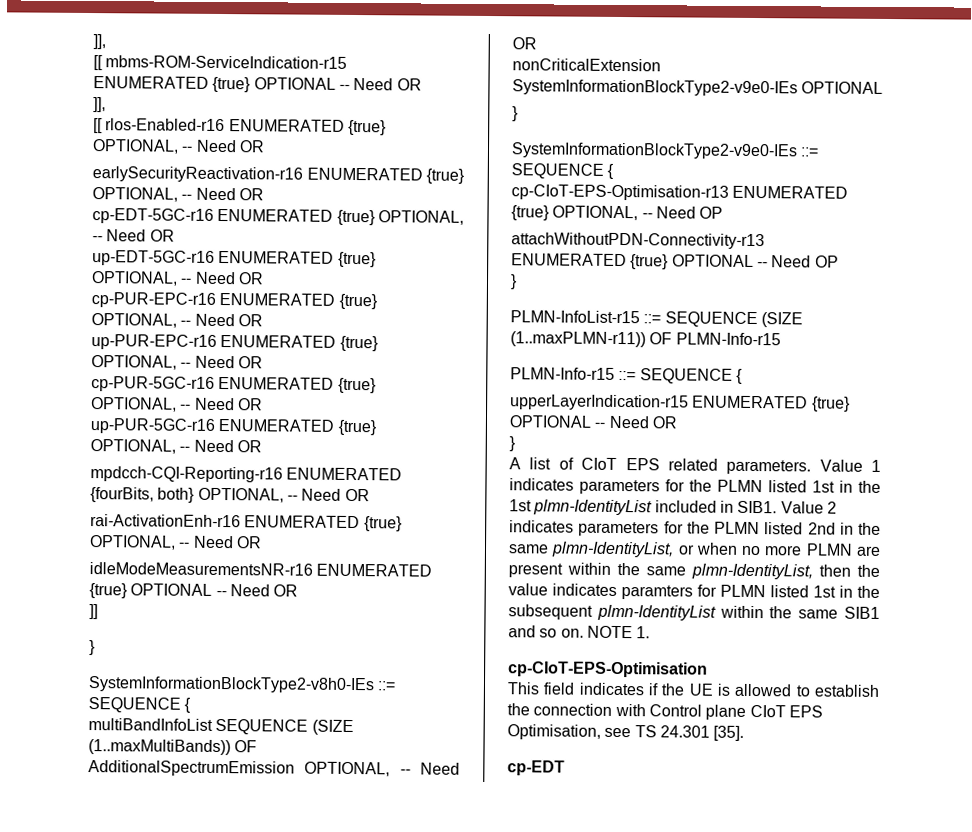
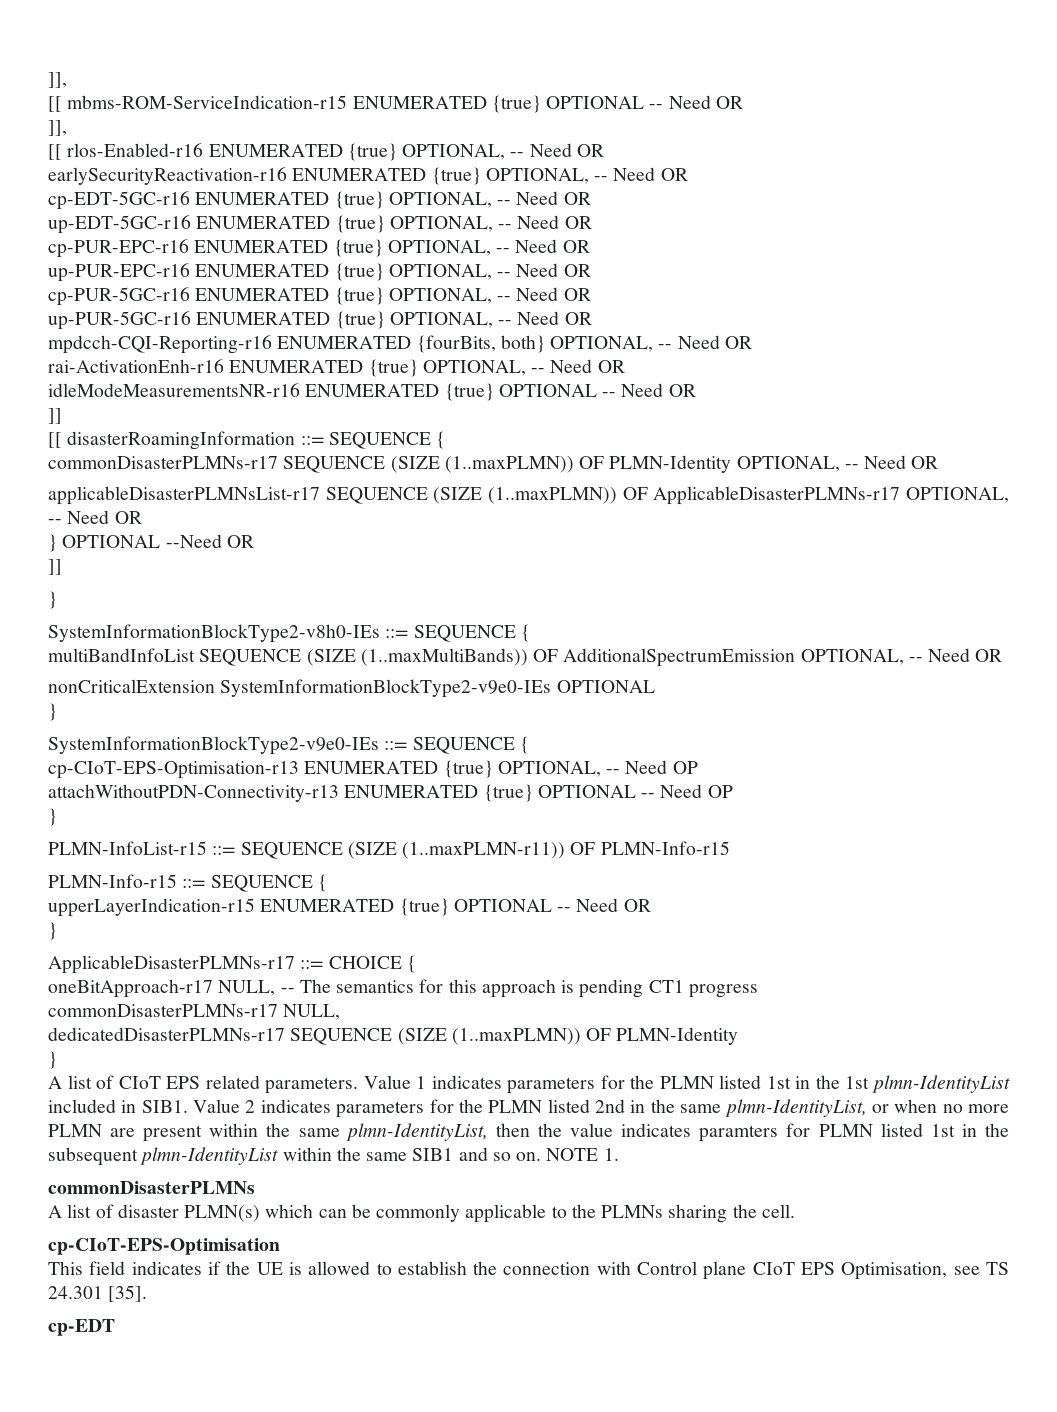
+ [[ disasterRoamingInformation ::= SEQUENCE {
+ commonDisasterPLMNs-r17 SEQUENCE (SIZE (1..maxPLMN)) OF PLMN-Identity OPTIONAL, -- Need OR
+ applicableDisasterPLMNsList-r17 SEQUENCE (SIZE (1..maxPLMN)) OF ApplicableDisasterPLMNs-r17 OPTIONAL, -- Need OR
+ } OPTIONAL --Need OR
+ ]]
+ ApplicableDisasterPLMNs-r17 ::= CHOICE {
+ oneBitApproach-r17 NULL, -- The semantics for this approach is pending CT1 progress
+ commonDisasterPLMNs-r17 NULL,
+ dedicatedDisasterPLMNs-r17 SEQUENCE (SIZE (1..maxPLMN)) OF PLMN-Identity
+ }
+ commonDisasterPLMNs
+ A list of disaster PLMN(s) which can be commonly applicable to the PLMNs sharing the cell.

